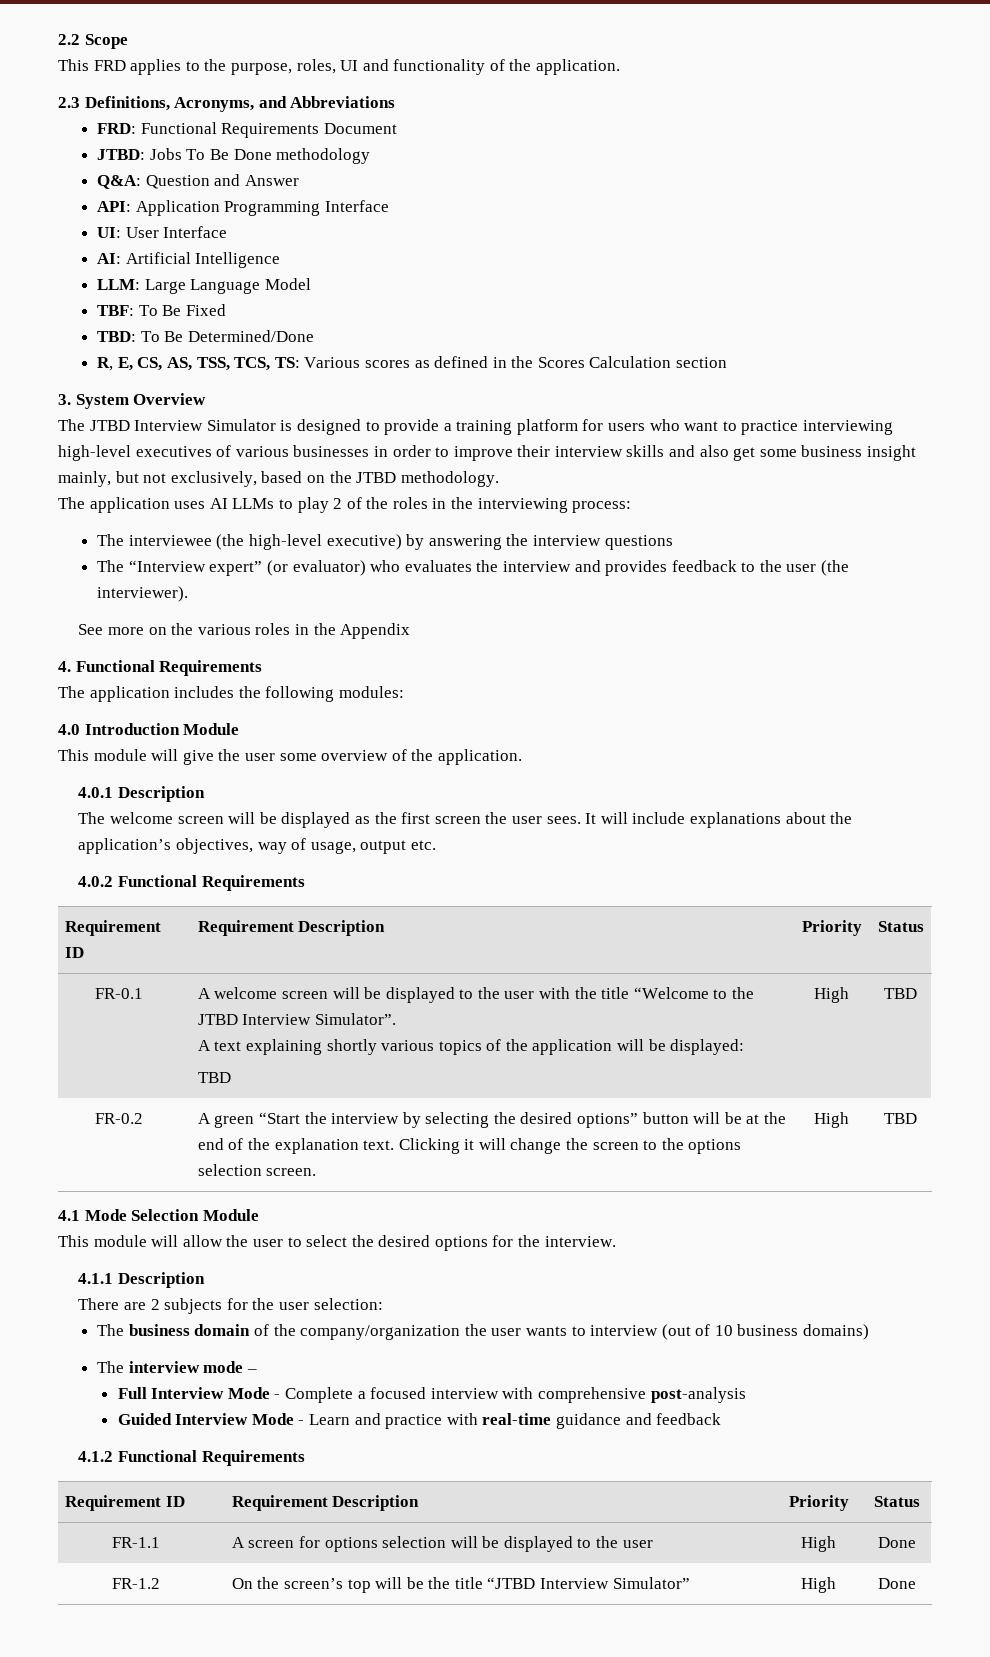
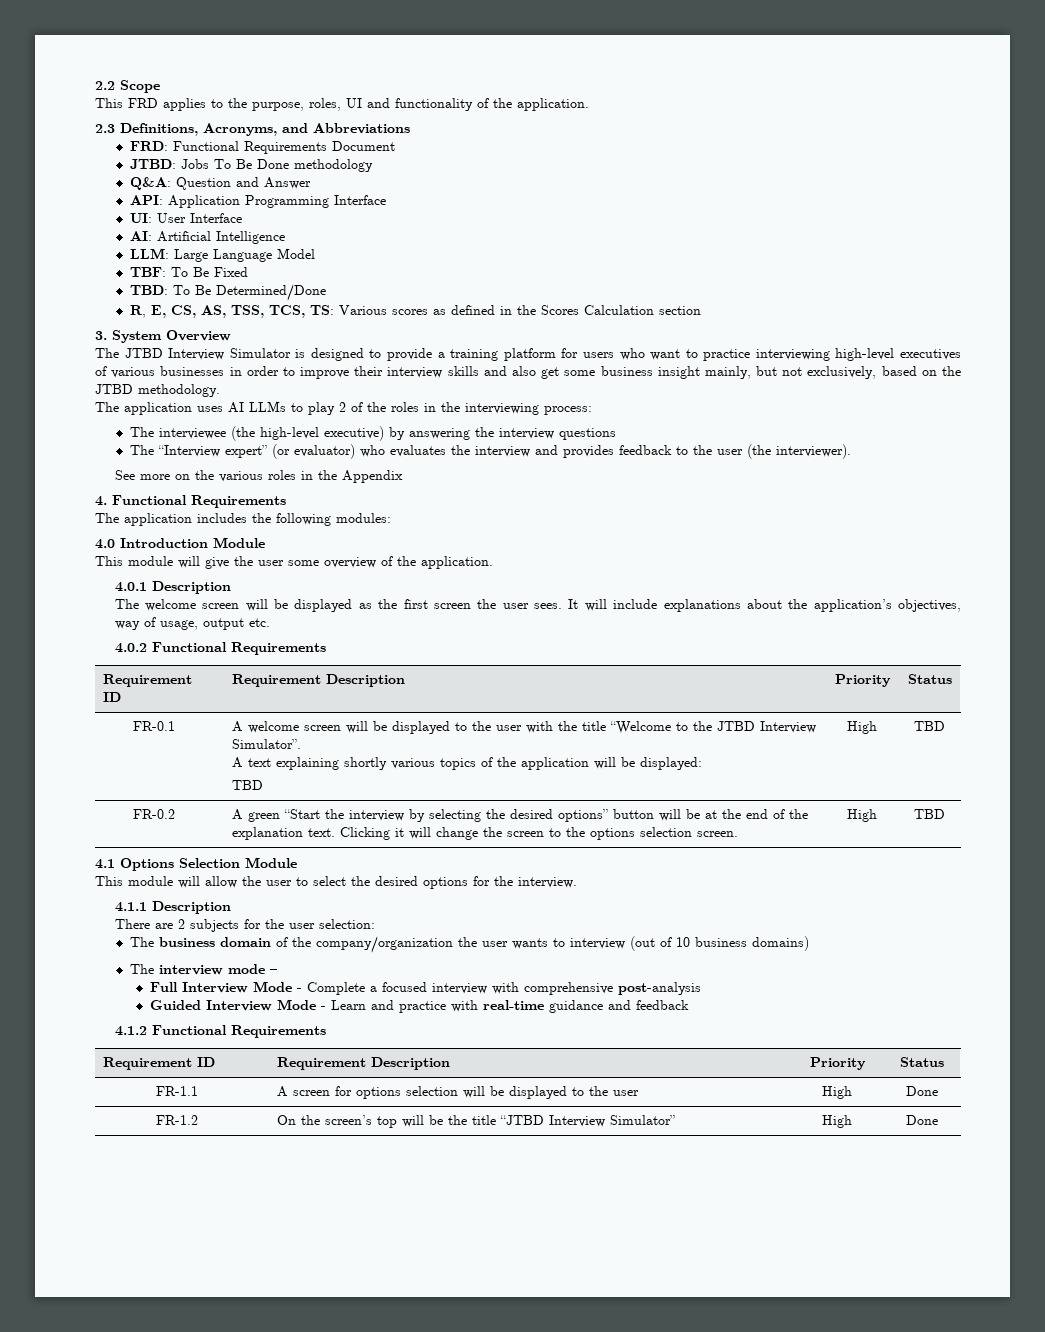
- 4.1 Mode Selection Module
+ 4.1 Options Selection Module

